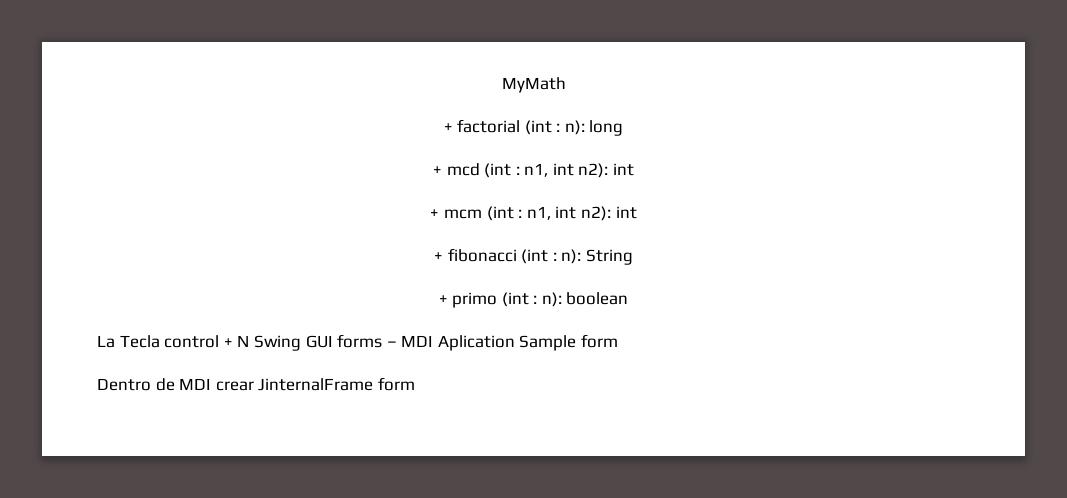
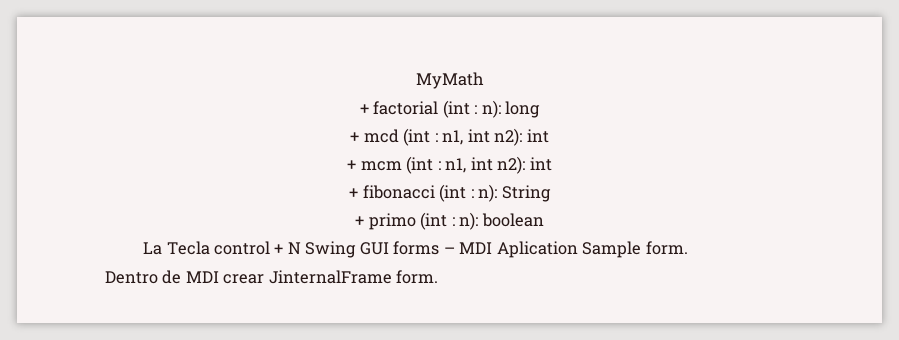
- La Tecla control + N Swing GUI forms – MDI Aplication Sample form
+ La Tecla control + N Swing GUI forms – MDI Aplication Sample form.
- Dentro de MDI crear JinternalFrame form
+ Dentro de MDI crear JinternalFrame form.

